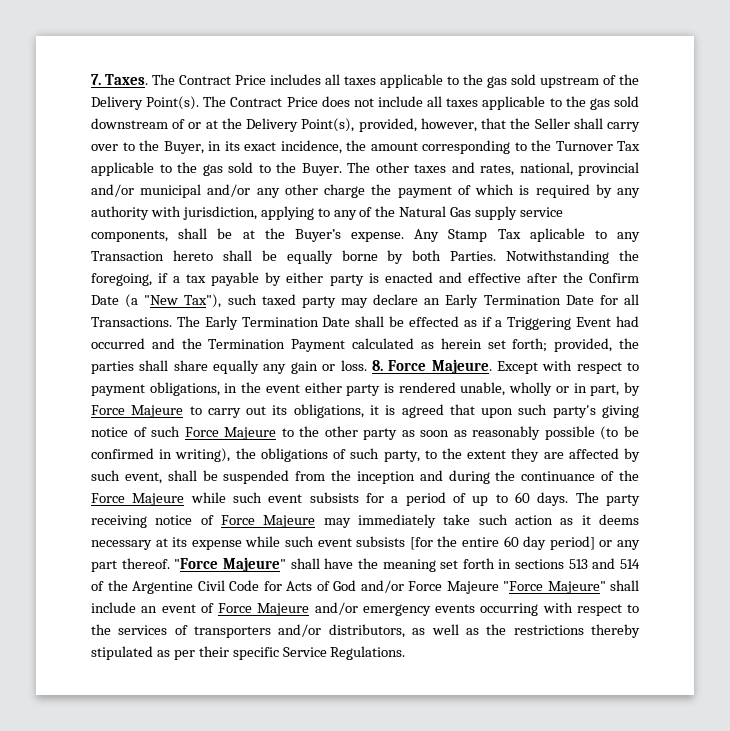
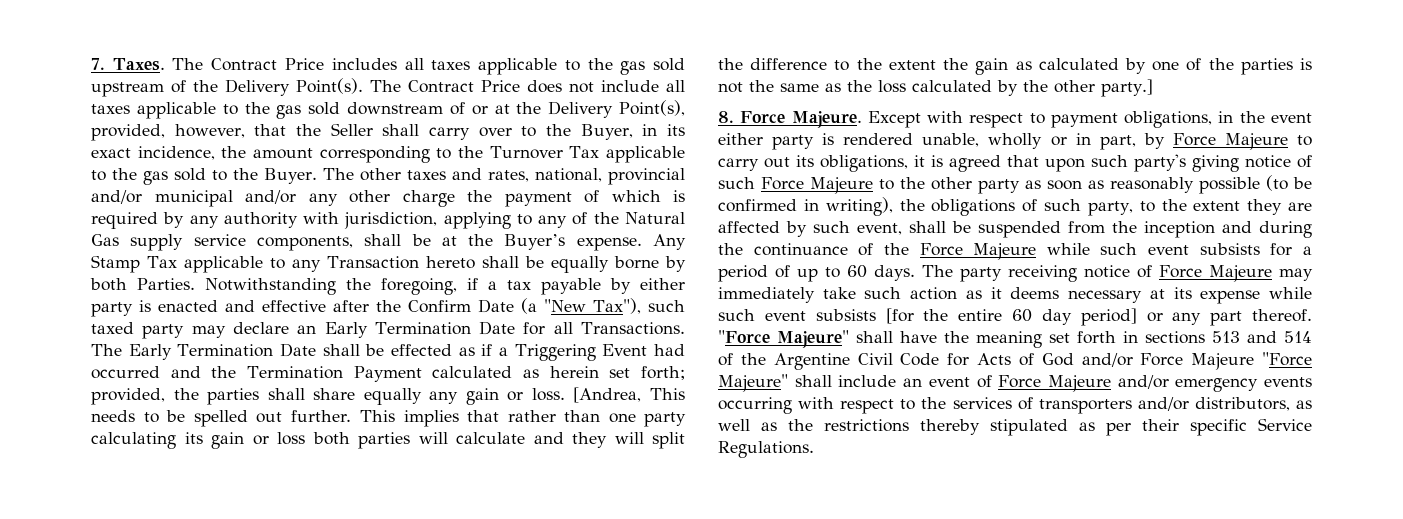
- Any Stamp Tax aplicable to any Transaction hereto shall be equally borne by both Parties.
+ Any Stamp Tax applicable to any Transaction hereto shall be equally borne by both Parties.
- The Early Termination Date shall be effected as if a Triggering Event had occurred and the Termination Payment calculated as herein set forth; provided, the parties shall share equally any gain or loss. 8. Force Majeure.
+ The Early Termination Date shall be effected as if a Triggering Event had occurred and the Termination Payment calculated as herein set forth; provided, the parties shall share equally any gain or loss. [Andrea, This needs to be spelled out further. This implies that rather than one party calculating its gain or loss both parties will calculate and they will split the difference to the extent the gain as calculated by one of the parties is not the same as the loss calculated by the other party.]
+ 8. Force Majeure.

